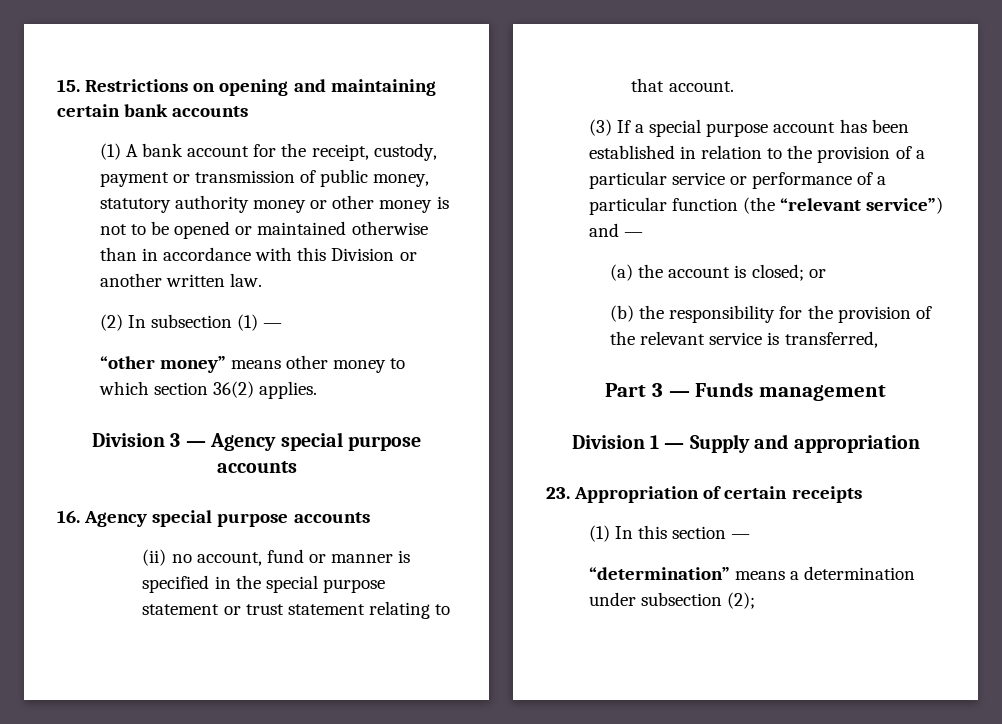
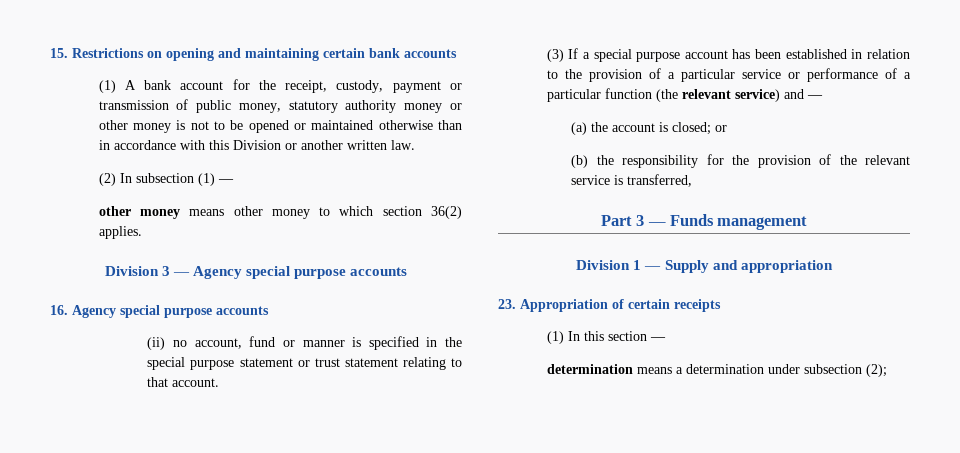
- “other money” means other money to which section 36(2) applies.
+ other money means other money to which section 36(2) applies.
- (3) If a special purpose account has been established in relation to the provision of a particular service or performance of a particular function (the “relevant service”) and —
+ (3) If a special purpose account has been established in relation to the provision of a particular service or performance of a particular function (the relevant service) and —
- “determination” means a determination under subsection (2);
+ determination means a determination under subsection (2);

